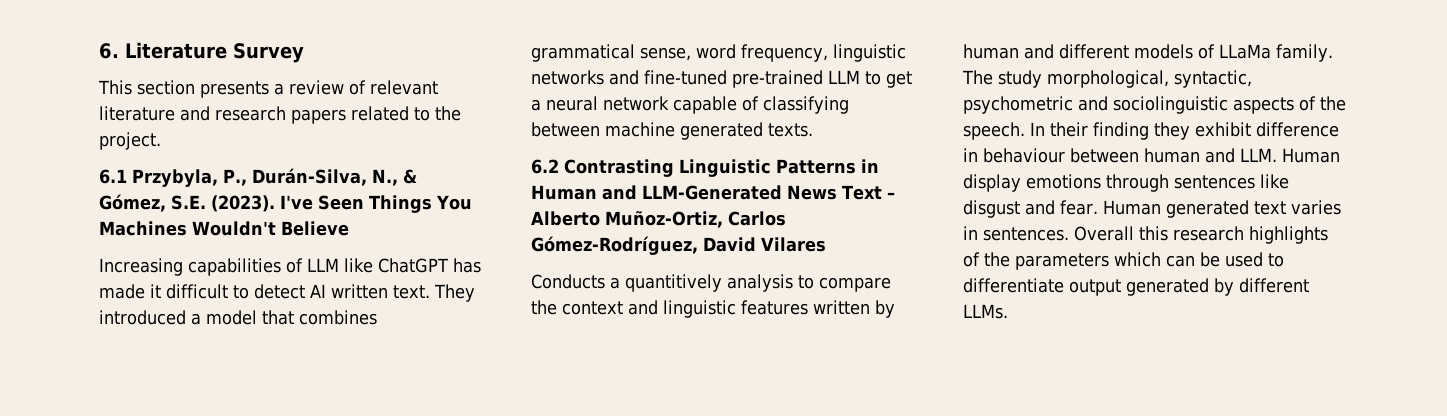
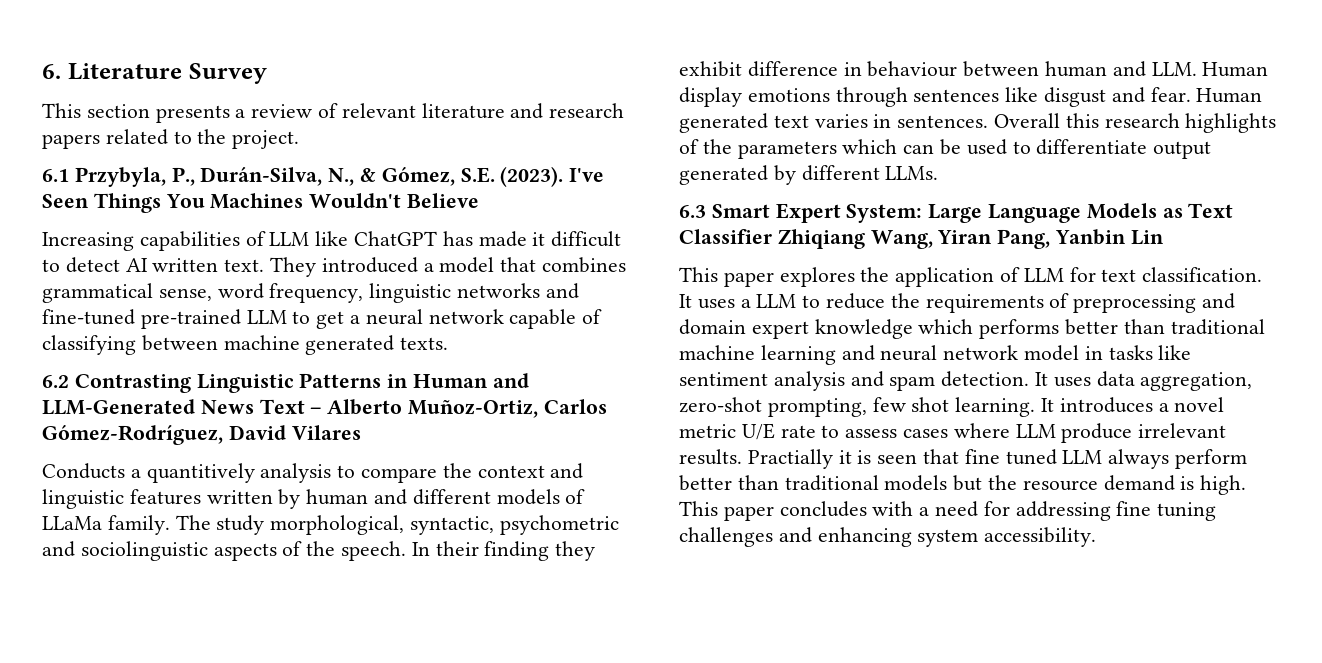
+ 6.3 Smart Expert System: Large Language Models as Text Classifier Zhiqiang Wang, Yiran Pang, Yanbin Lin
+ This paper explores the application of LLM for text classification. It uses a LLM to reduce the requirements of preprocessing and domain expert knowledge which performs better than traditional machine learning and neural network model in tasks like sentiment analysis and spam detection. It uses data aggregation, zero-shot prompting, few shot learning. It introduces a novel metric U/E rate to assess cases where LLM produce irrelevant results. Practially it is seen that fine tuned LLM always perform better than traditional models but the resource demand is high. This paper concludes with a need for addressing fine tuning challenges and enhancing system accessibility.

